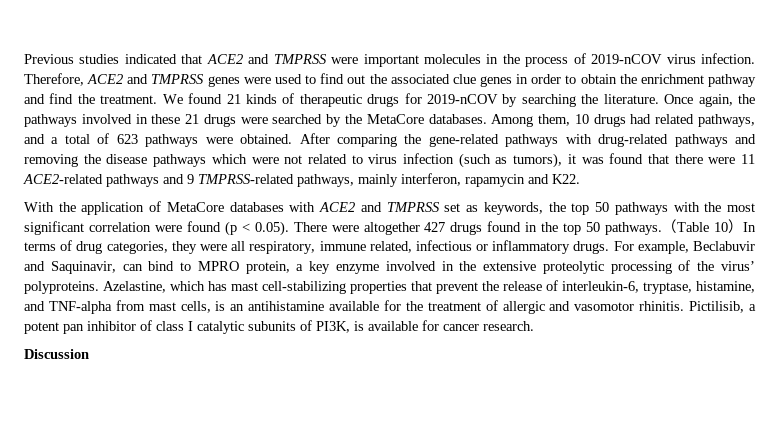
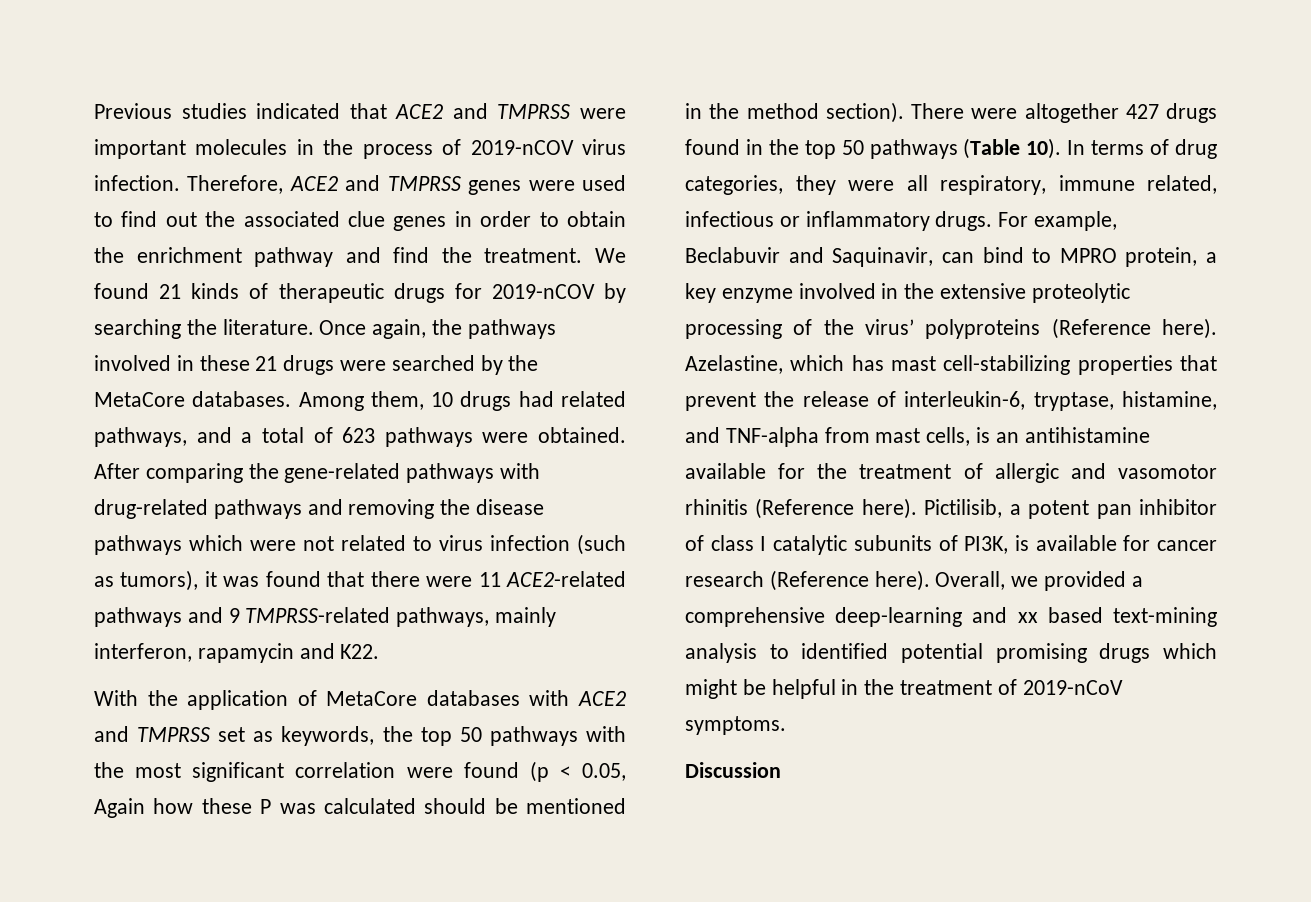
- With the application of MetaCore databases with ACE2 and TMPRSS set as keywords, the top 50 pathways with the most significant correlation were found (p < 0.05). There were altogether 427 drugs found in the top 50 pathways.（Table 10）In terms of drug categories, they were all respiratory, immune related, infectious or inflammatory drugs.
+ With the application of MetaCore databases with ACE2 and TMPRSS set as keywords, the top 50 pathways with the most significant correlation were found (p < 0.05, Again how these P was calculated should be mentioned in the method section). There were altogether 427 drugs found in the top 50 pathways (Table 10). In terms of drug categories, they were all respiratory, immune related, infectious or inflammatory drugs.
- For example, Beclabuvir and Saquinavir, can bind to MPRO protein, a key enzyme involved in the extensive proteolytic processing of the virus’ polyproteins.
+ For example, Beclabuvir and Saquinavir, can bind to MPRO protein, a key enzyme involved in the extensive proteolytic processing of the virus’ polyproteins (Reference here).
- Azelastine, which has mast cell-stabilizing properties that prevent the release of interleukin-6, tryptase, histamine, and TNF-alpha from mast cells, is an antihistamine available for the treatment of allergic and vasomotor rhinitis.
+ Azelastine, which has mast cell-stabilizing properties that prevent the release of interleukin-6, tryptase, histamine, and TNF-alpha from mast cells, is an antihistamine available for the treatment of allergic and vasomotor rhinitis (Reference here).
- Pictilisib, a potent pan inhibitor of class I catalytic subunits of PI3K, is available for cancer research.
+ Pictilisib, a potent pan inhibitor of class I catalytic subunits of PI3K, is available for cancer research (Reference here). Overall, we provided a comprehensive deep-learning and xx based text-mining analysis to identified potential promising drugs which might be helpful in the treatment of 2019-nCoV symptoms.

